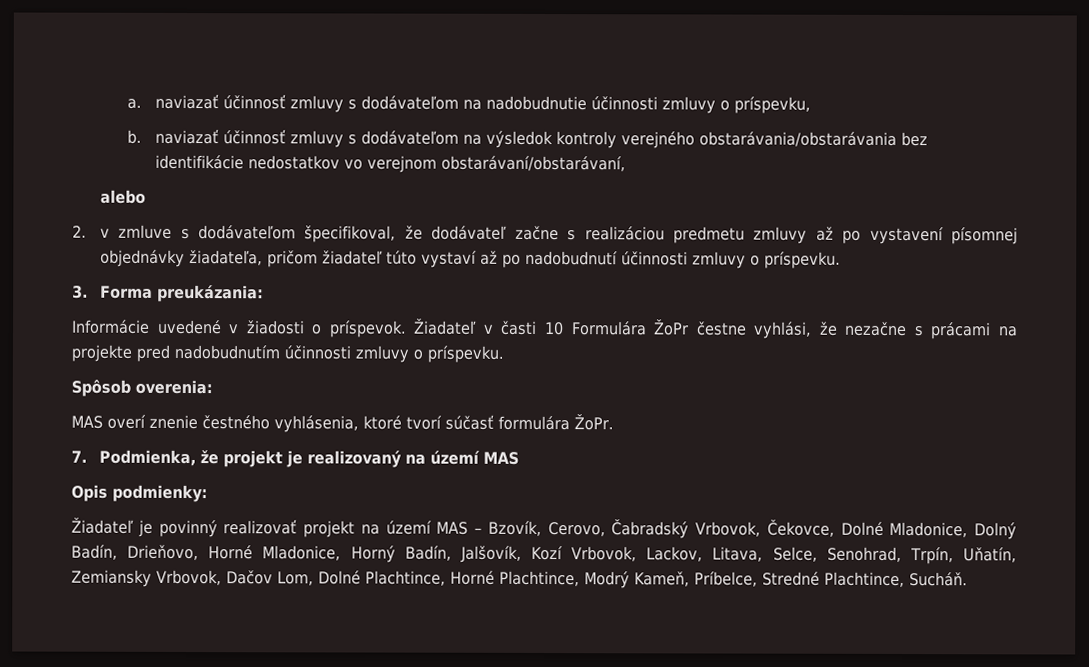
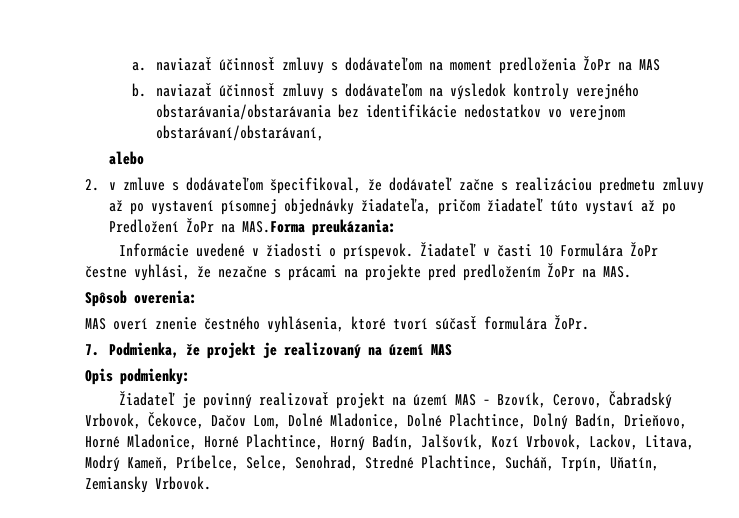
- a. naviazať účinnosť zmluvy s dodávateľom na nadobudnutie účinnosti zmluvy o príspevku,
+ a. naviazať účinnosť zmluvy s dodávateľom na moment predloženia ŽoPr na MAS
- 2. v zmluve s dodávateľom špecifikoval, že dodávateľ začne s realizáciou predmetu zmluvy až po vystavení písomnej objednávky žiadateľa, pričom žiadateľ túto vystaví až po nadobudnutí účinnosti zmluvy o príspevku.
- 3. Forma preukázania:
+ 2. v zmluve s dodávateľom špecifikoval, že dodávateľ začne s realizáciou predmetu zmluvy až po vystavení písomnej objednávky žiadateľa, pričom žiadateľ túto vystaví až po Predložení ŽoPr na MAS.Forma preukázania:
- Žiadateľ v časti 10 Formulára ŽoPr čestne vyhlási, že nezačne s prácami na projekte pred nadobudnutím účinnosti zmluvy o príspevku.
+ Žiadateľ v časti 10 Formulára ŽoPr čestne vyhlási, že nezačne s prácami na projekte pred predložením ŽoPr na MAS.
- Žiadateľ je povinný realizovať projekt na území MAS – Bzovík, Cerovo, Čabradský Vrbovok, Čekovce, Dolné Mladonice, Dolný Badín, Drieňovo, Horné Mladonice, Horný Badín, Jalšovík, Kozí Vrbovok, Lackov, Litava, Selce, Senohrad, Trpín, Uňatín, Zemiansky Vrbovok, Dačov Lom, Dolné Plachtince, Horné Plachtince, Modrý Kameň, Príbelce, Stredné Plachtince, Sucháň.
+ Žiadateľ je povinný realizovať projekt na území MAS – Bzovík, Cerovo, Čabradský Vrbovok, Čekovce, Dačov Lom, Dolné Mladonice, Dolné Plachtince, Dolný Badín, Drieňovo, Horné Mladonice, Horné Plachtince, Horný Badín, Jalšovík, Kozí Vrbovok, Lackov, Litava, Modrý Kameň, Príbelce, Selce, Senohrad, Stredné Plachtince, Sucháň, Trpín, Uňatín, Zemiansky Vrbovok.

